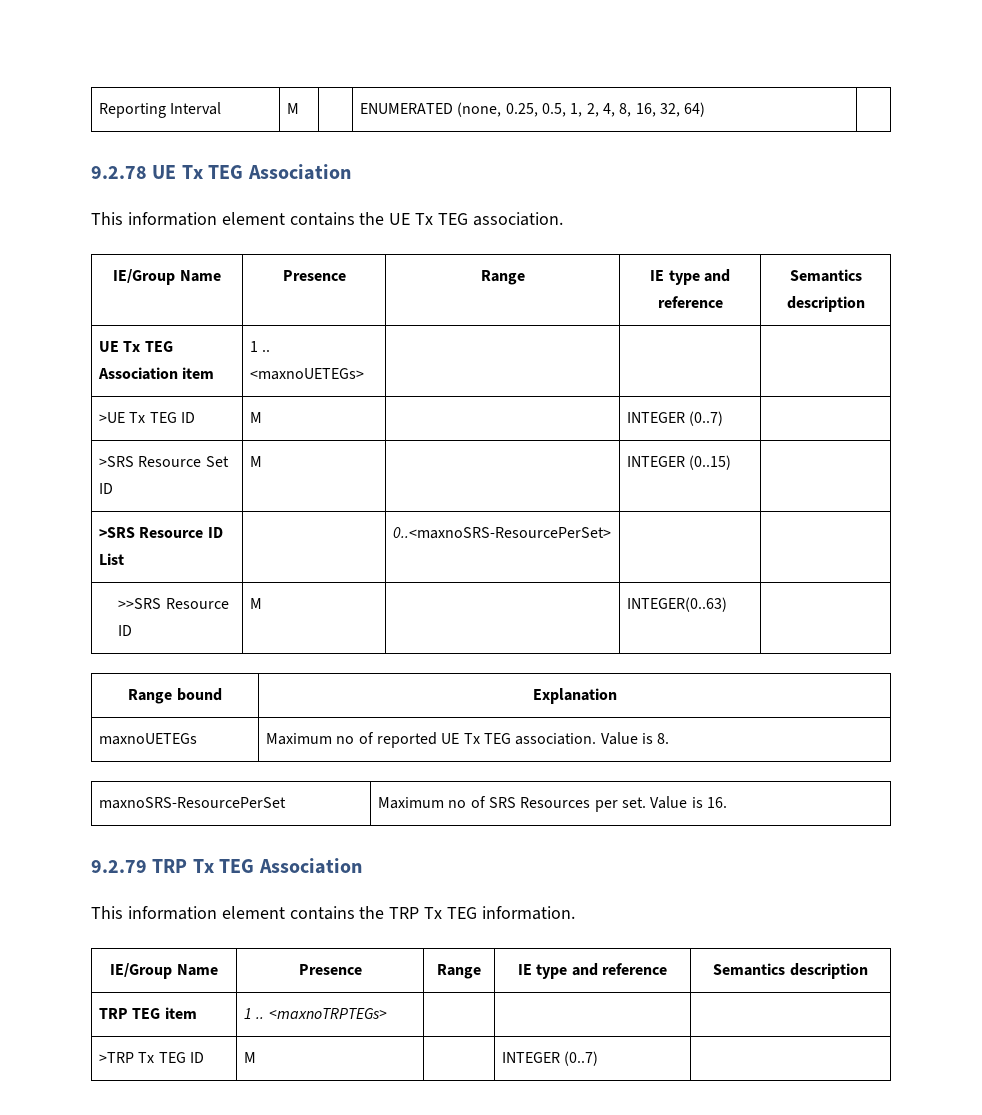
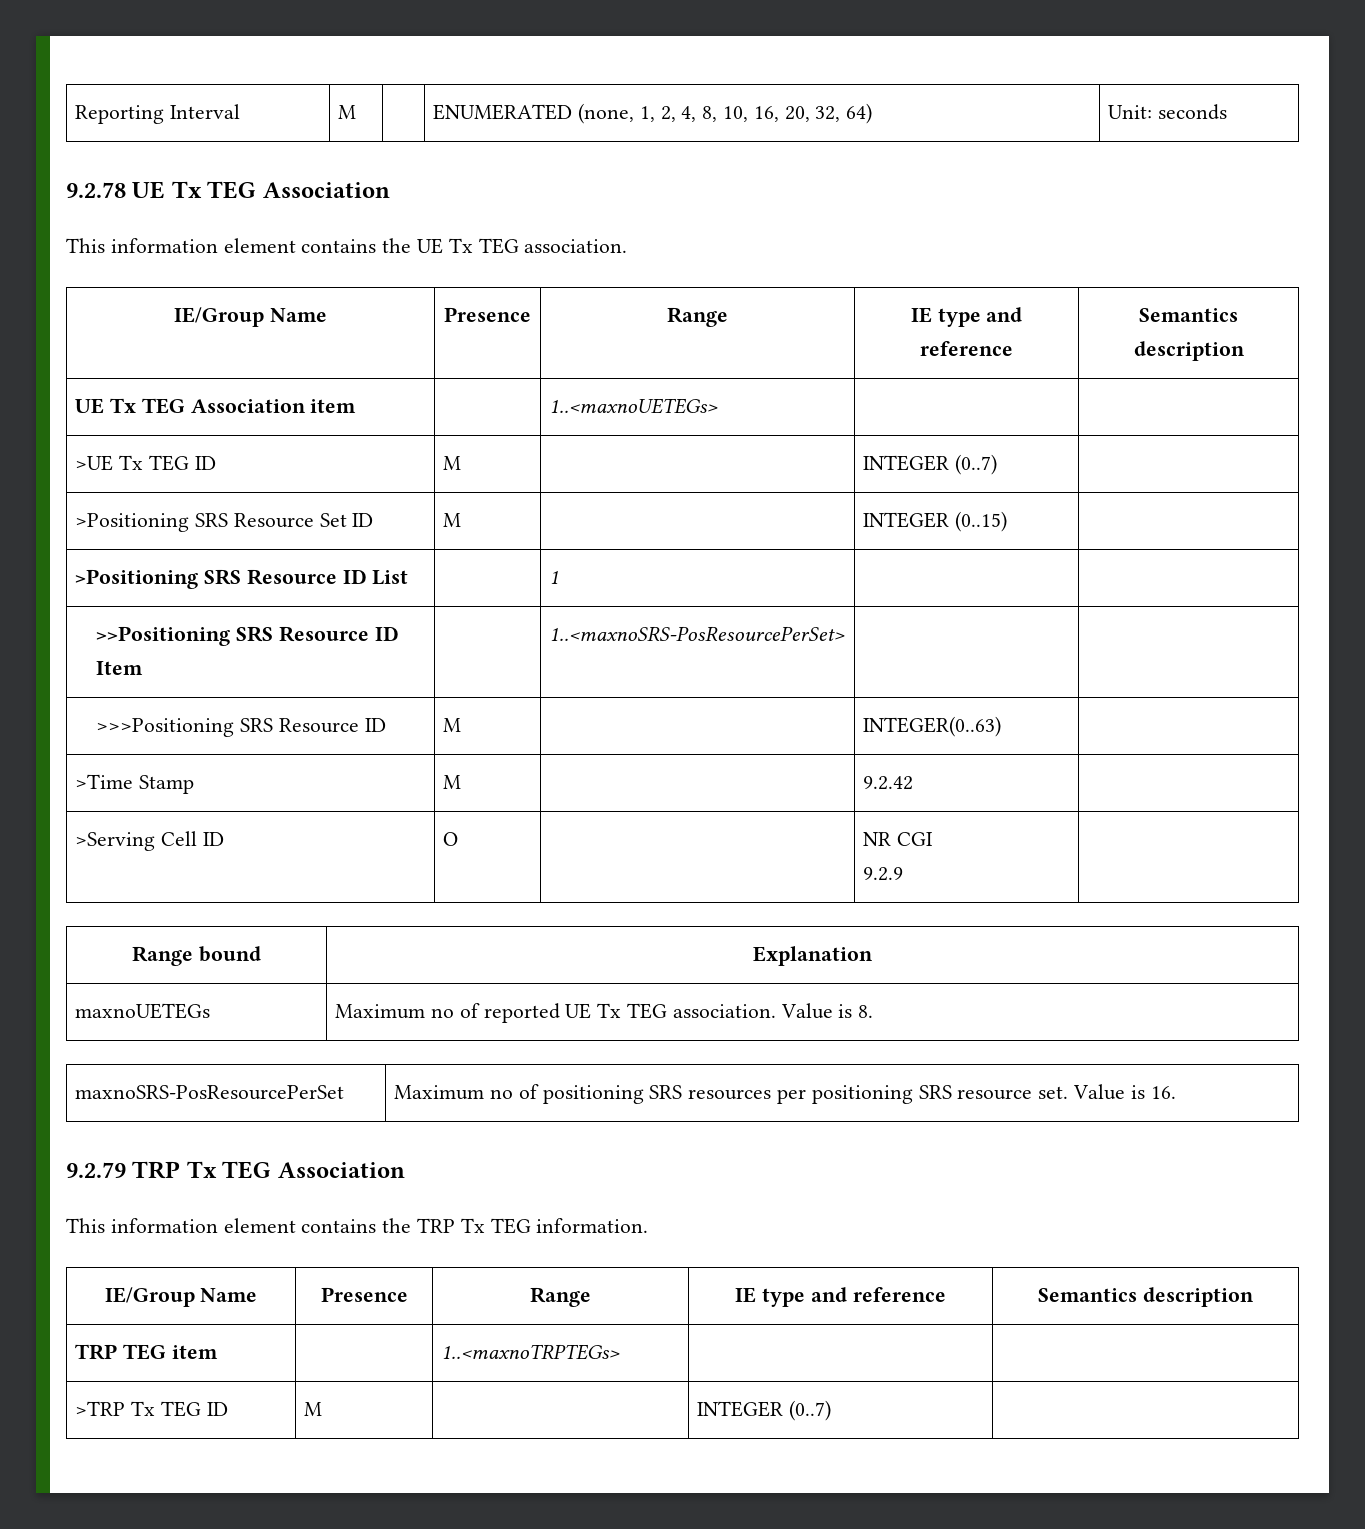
- Reporting Interval | M | | ENUMERATED (none, 0.25, 0.5, 1, 2, 4, 8, 16, 32, 64) |
+ Reporting Interval | M | | ENUMERATED (none, 1, 2, 4, 8, 10, 16, 20, 32, 64) | Unit: seconds
- UE Tx TEG Association item | 1 .. <maxnoUETEGs> | | |
+ UE Tx TEG Association item | | 1..<maxnoUETEGs> | |
- >SRS Resource Set ID | M | | INTEGER (0..15) |
+ >Positioning SRS Resource Set ID | M | | INTEGER (0..15) |
- >SRS Resource ID List | | 0..<maxnoSRS-ResourcePerSet> | |
- >>SRS Resource ID | M | | INTEGER(0..63) |
+ >Positioning SRS Resource ID List | | 1 | |
+ >>Positioning SRS Resource ID Item | | 1..<maxnoSRS-PosResourcePerSet> | |
+ >>>Positioning SRS Resource ID | M | | INTEGER(0..63) |
+ >Time Stamp | M | | 9.2.42 |
+ >Serving Cell ID | O | | NR CGI
+ 9.2.9 |
- maxnoSRS-ResourcePerSet | Maximum no of SRS Resources per set. Value is 16.
+ maxnoSRS-PosResourcePerSet | Maximum no of positioning SRS resources per positioning SRS resource set. Value is 16.
- TRP TEG item | 1 .. <maxnoTRPTEGs> | | |
+ TRP TEG item | | 1..<maxnoTRPTEGs> | |

